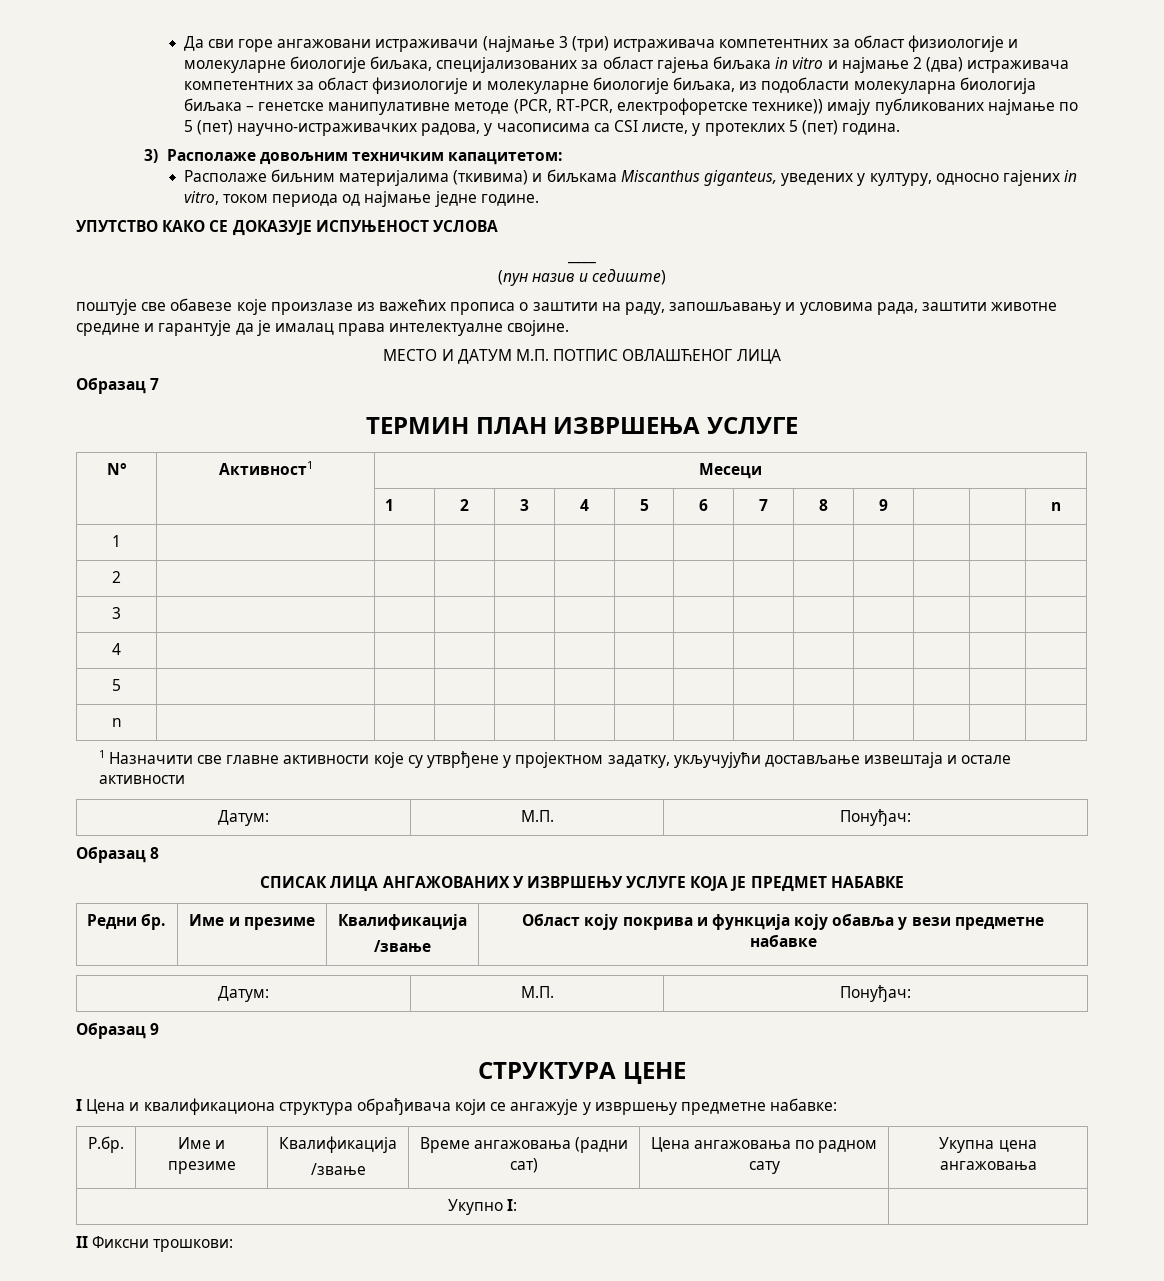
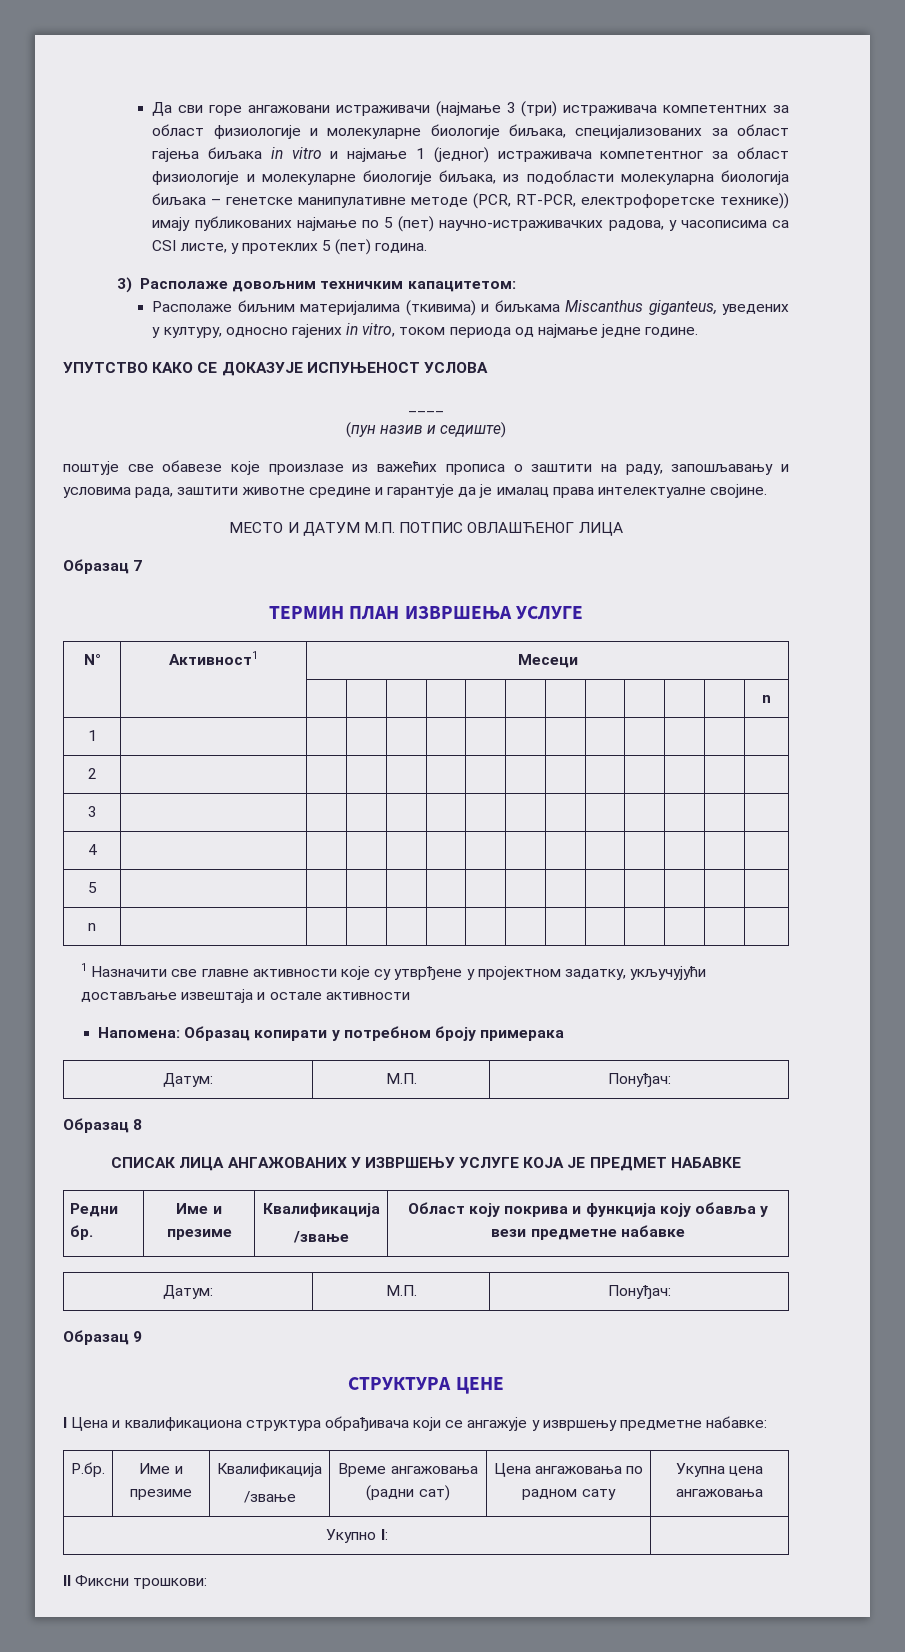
- Да сви горе ангажовани истраживачи (најмање 3 (три) истраживача компетентних за област физиологије и молекуларне биологије биљака, специјализованих за област гајења биљака in vitro и најмање 2 (два) истраживача компетентних за област физиологије и молекуларне биологије биљака, из подобласти молекуларна биологија биљака – генетске манипулативне методе (PCR, RT-PCR, електрофоретске технике)) имају публикованих најмање по 5 (пет) научно-истраживачких радова, у часописима са CSI листе, у протеклих 5 (пет) година.
+ Да сви горе ангажовани истраживачи (најмање 3 (три) истраживача компетентних за област физиологије и молекуларне биологије биљака, специјализованих за област гајења биљака in vitro и најмање 1 (једног) истраживача компетентног за област физиологије и молекуларне биологије биљака, из подобласти молекуларна биологија биљака – генетске манипулативне методе (PCR, RT-PCR, електрофоретске технике)) имају публикованих најмање по 5 (пет) научно-истраживачких радова, у часописима са CSI листе, у протеклих 5 (пет) година.
- | | 1 | 2 | 3 | 4 | 5 | 6 | 7 | 8 | 9 | | | n
+ | | | | | | | | | | | | | n
+ Напомена: Образац копирати у потребном броју примерака

